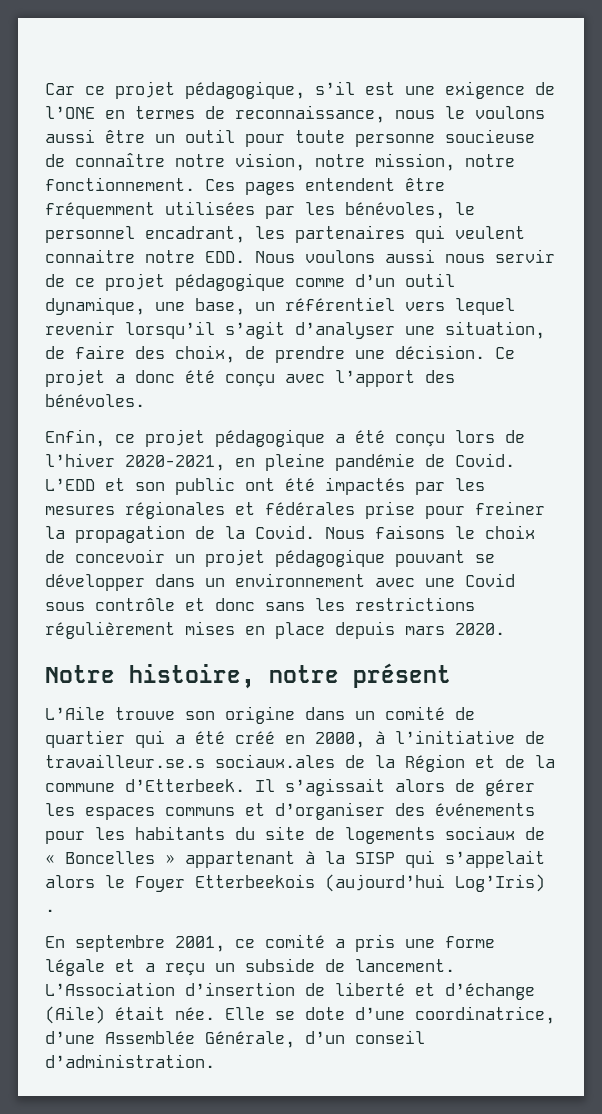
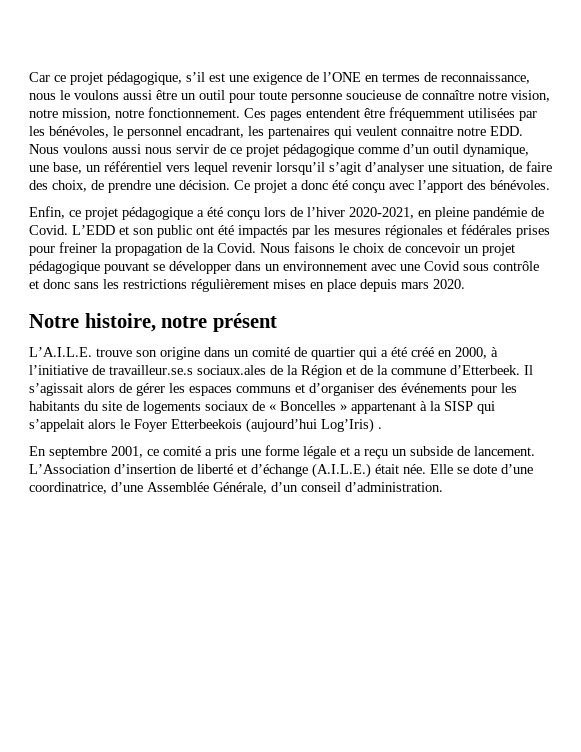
- L’EDD et son public ont été impactés par les mesures régionales et fédérales prise pour freiner la propagation de la Covid.
+ L’EDD et son public ont été impactés par les mesures régionales et fédérales prises pour freiner la propagation de la Covid.
- L’Aile trouve son origine dans un comité de quartier qui a été créé en 2000, à l’initiative de travailleur.se.s sociaux.ales de la Région et de la commune d’Etterbeek.
+ L’A.I.L.E. trouve son origine dans un comité de quartier qui a été créé en 2000, à l’initiative de travailleur.se.s sociaux.ales de la Région et de la commune d’Etterbeek.
- L’Association d’insertion de liberté et d’échange (Aile) était née.
+ L’Association d’insertion de liberté et d’échange (A.I.L.E.) était née.

